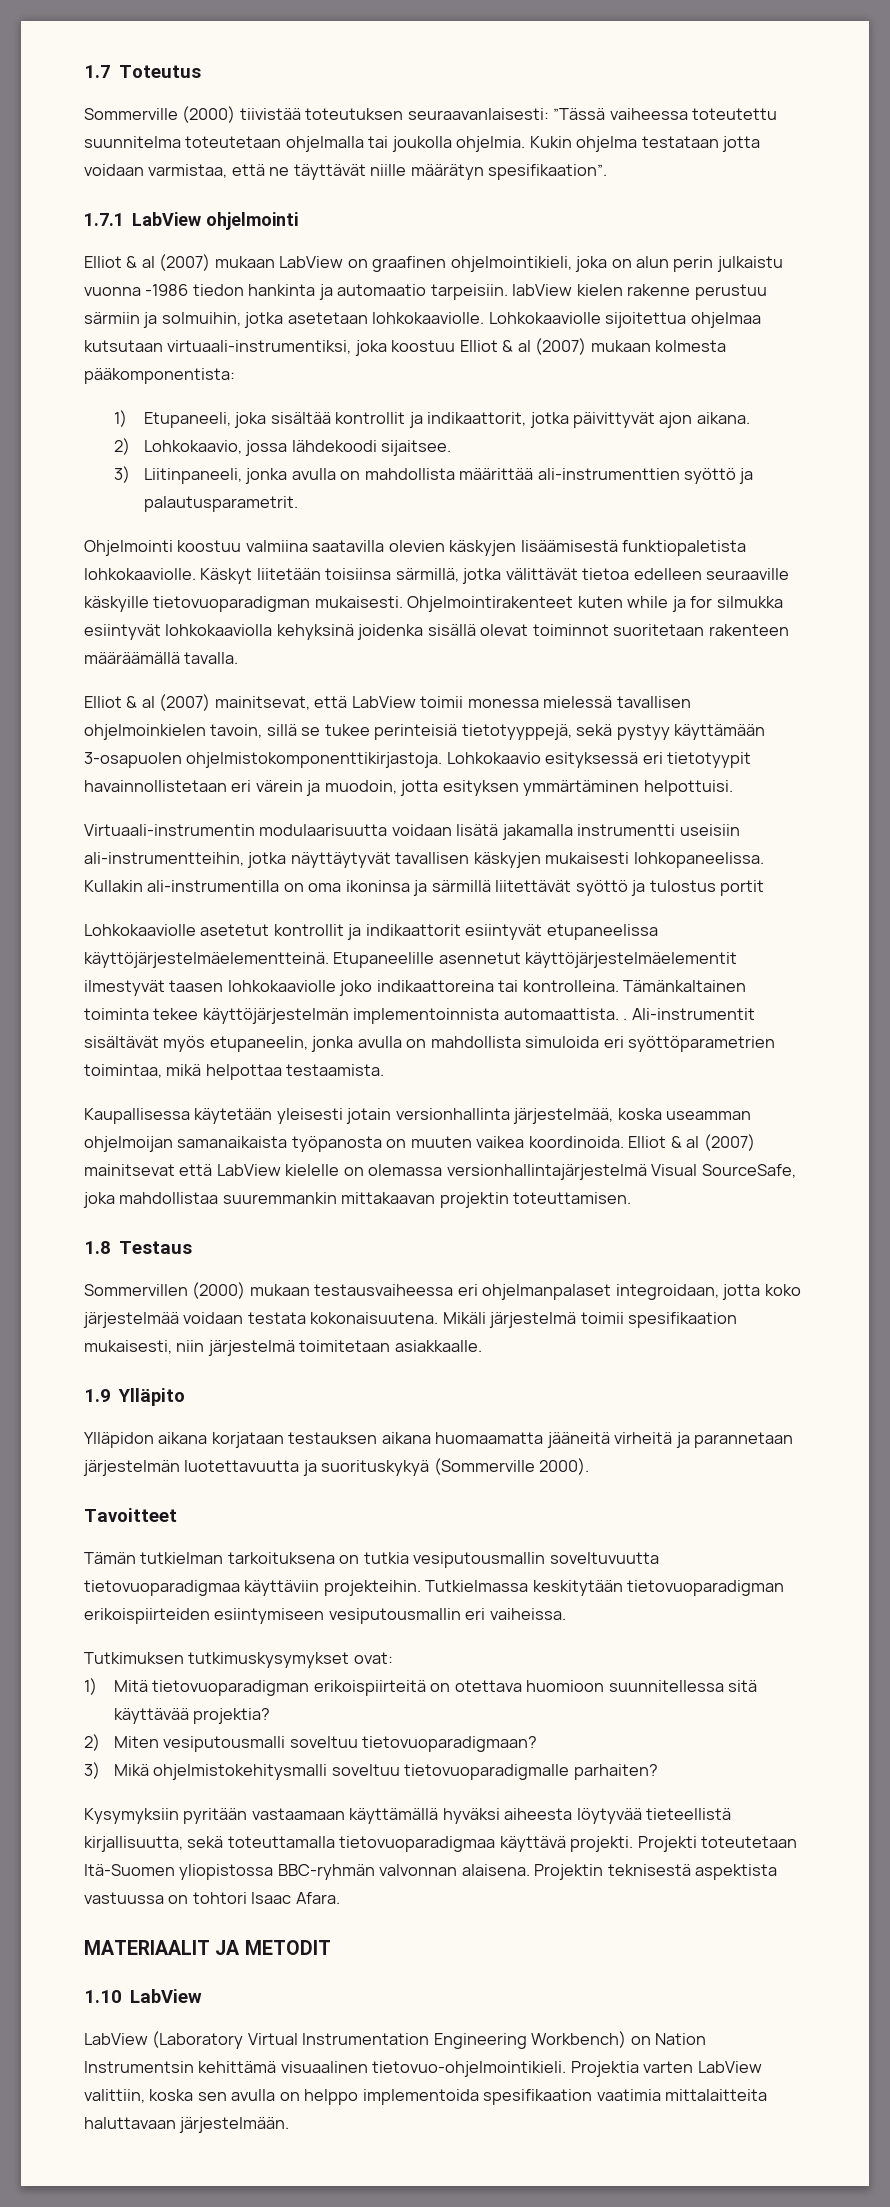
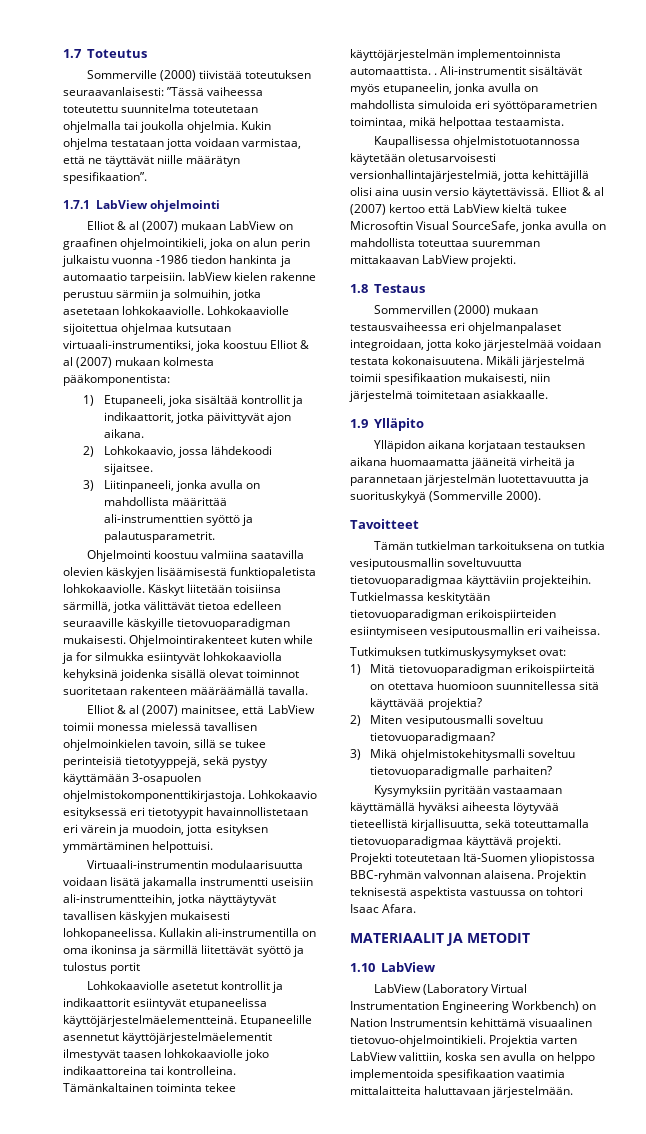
- Elliot & al (2007) mainitsevat, että LabView toimii monessa mielessä tavallisen ohjelmoinkielen tavoin, sillä se tukee perinteisiä tietotyyppejä, sekä pystyy käyttämään 3-osapuolen ohjelmistokomponenttikirjastoja.
+ Elliot & al (2007) mainitsee, että LabView toimii monessa mielessä tavallisen ohjelmoinkielen tavoin, sillä se tukee perinteisiä tietotyyppejä, sekä pystyy käyttämään 3-osapuolen ohjelmistokomponenttikirjastoja.
- Kaupallisessa käytetään yleisesti jotain versionhallinta järjestelmää, koska useamman ohjelmoijan samanaikaista työpanosta on muuten vaikea koordinoida. Elliot & al (2007) mainitsevat että LabView kielelle on olemassa versionhallintajärjestelmä Visual SourceSafe, joka mahdollistaa suuremmankin mittakaavan projektin toteuttamisen.
+ Kaupallisessa ohjelmistotuotannossa käytetään oletusarvoisesti versionhallintajärjestelmiä, jotta kehittäjillä olisi aina uusin versio käytettävissä. Elliot & al (2007) kertoo että LabView kieltä tukee Microsoftin Visual SourceSafe, jonka avulla on mahdollista toteuttaa suuremman mittakaavan LabView projekti.

